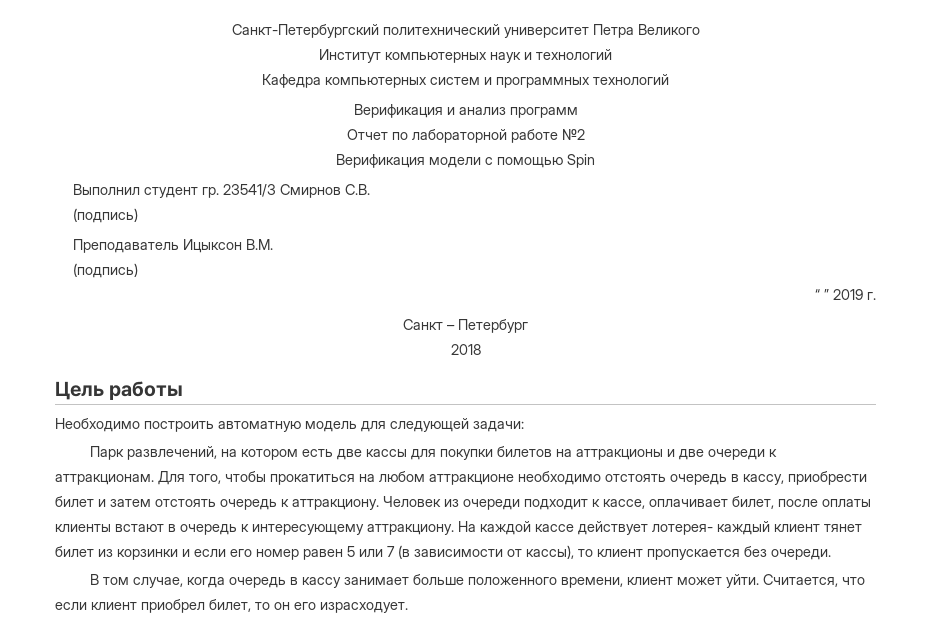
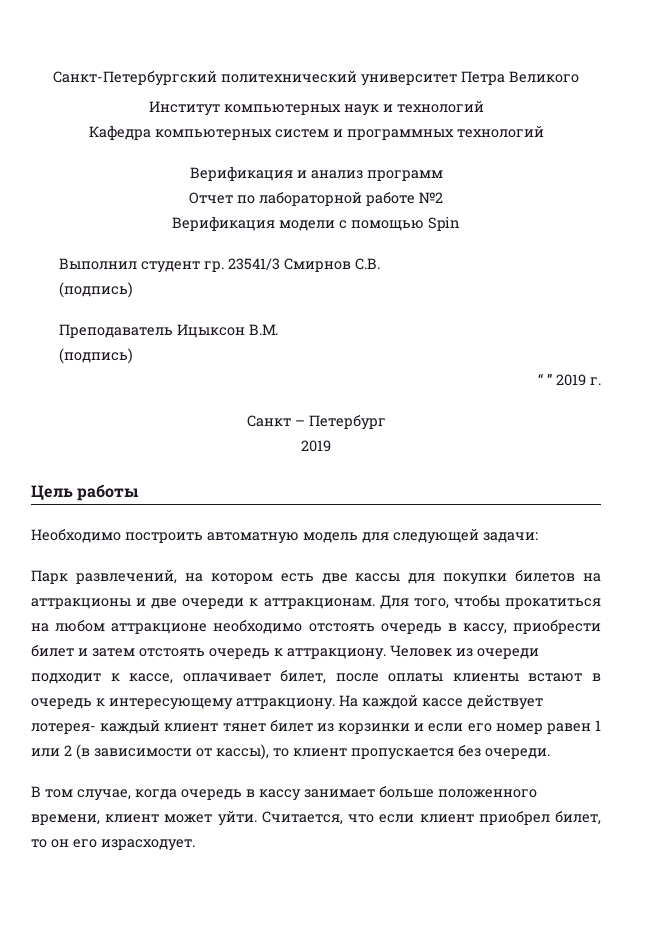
  Санкт – Петербург
- 2018
+ 2019
- На каждой кассе действует лотерея- каждый клиент тянет билет из корзинки и если его номер равен 5 или 7 (в зависимости от кассы), то клиент пропускается без очереди.
+ На каждой кассе действует лотерея- каждый клиент тянет билет из корзинки и если его номер равен 1 или 2 (в зависимости от кассы), то клиент пропускается без очереди.

